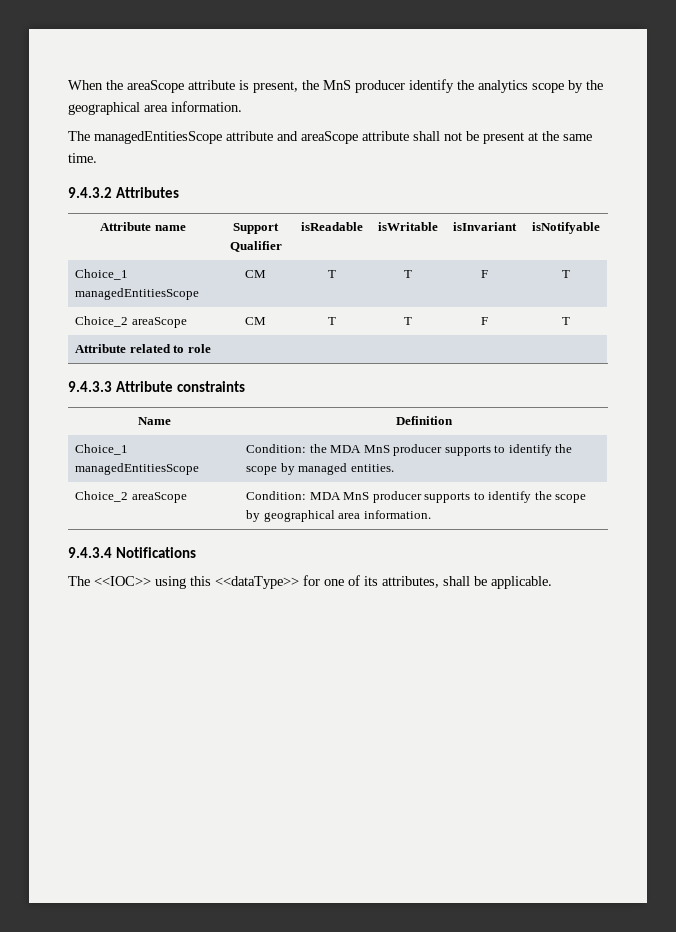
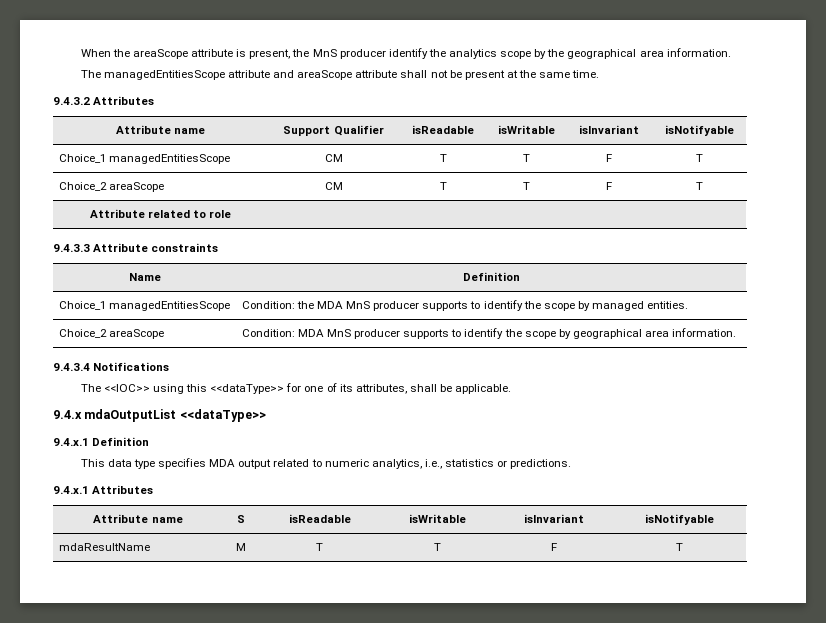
+ 9.4.x mdaOutputList <<dataType>>
+ 9.4.x.1 Definition
+ This data type specifies MDA output related to numeric analytics, i.e., statistics or predictions.
+ 9.4.x.1 Attributes
+ Attribute name | S | isReadable | isWritable | isInvariant | isNotifyable
+ mdaResultName | M | T | T | F | T

